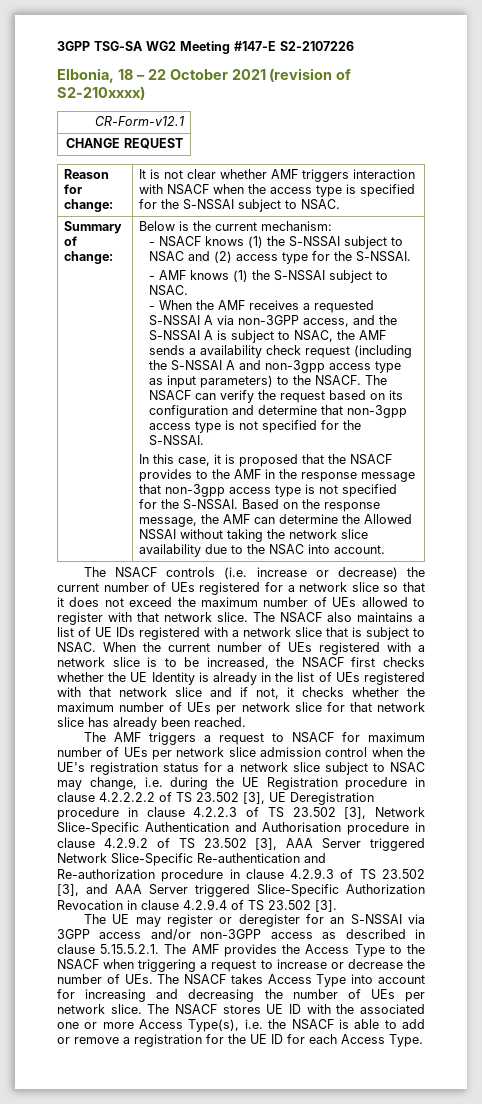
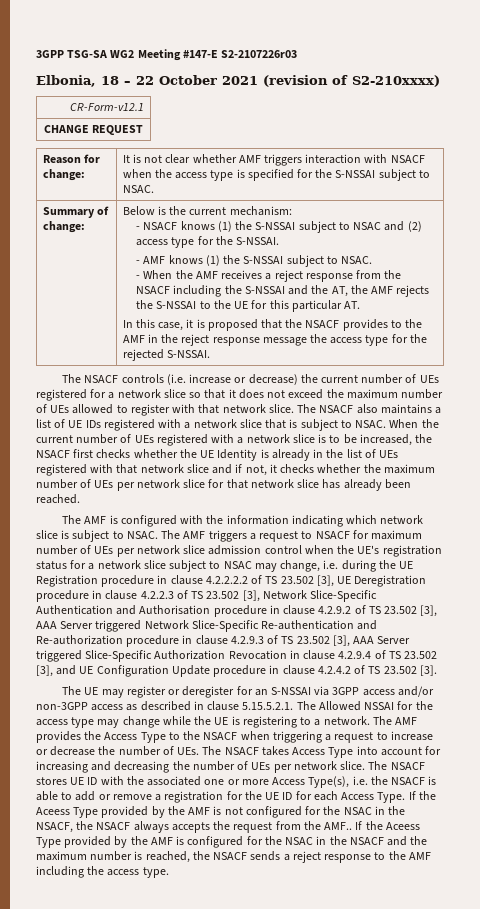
- 3GPP TSG-SA WG2 Meeting #147-E S2-2107226
+ 3GPP TSG-SA WG2 Meeting #147-E S2-2107226r03
- - When the AMF receives a requested S-NSSAI A via non-3GPP access, and the S-NSSAI A is subject to NSAC, the AMF sends a availability check request (including the S-NSSAI A and non-3gpp access type as input parameters) to the NSACF. The NSACF can verify the request based on its configuration and determine that non-3gpp access type is not specified for the S-NSSAI.
+ - When the AMF receives a reject response from the NSACF including the S-NSSAI and the AT, the AMF rejects the S-NSSAI to the UE for this particular AT.
- In this case, it is proposed that the NSACF provides to the AMF in the response message that non-3gpp access type is not specified for the S-NSSAI. Based on the response message, the AMF can determine the Allowed NSSAI without taking the network slice availability due to the NSAC into account.
+ In this case, it is proposed that the NSACF provides to the AMF in the reject response message the access type for the rejected S-NSSAI.
- The AMF triggers a request to NSACF for maximum number of UEs per network slice admission control when the UE's registration status for a network slice subject to NSAC may change, i.e. during the UE Registration procedure in clause 4.2.2.2.2 of TS 23.502 [3], UE Deregistration procedure in clause 4.2.2.3 of TS 23.502 [3], Network Slice-Specific Authentication and Authorisation procedure in clause 4.2.9.2 of TS 23.502 [3], AAA Server triggered Network Slice-Specific Re-authentication and Re-authorization procedure in clause 4.2.9.3 of TS 23.502 [3], and AAA Server triggered Slice-Specific Authorization Revocation in clause 4.2.9.4 of TS 23.502 [3].
+ The AMF is configured with the information indicating which network slice is subject to NSAC. The AMF triggers a request to NSACF for maximum number of UEs per network slice admission control when the UE's registration status for a network slice subject to NSAC may change, i.e. during the UE Registration procedure in clause 4.2.2.2.2 of TS 23.502 [3], UE Deregistration procedure in clause 4.2.2.3 of TS 23.502 [3], Network Slice-Specific Authentication and Authorisation procedure in clause 4.2.9.2 of TS 23.502 [3], AAA Server triggered Network Slice-Specific Re-authentication and Re-authorization procedure in clause 4.2.9.3 of TS 23.502 [3], AAA Server triggered Slice-Specific Authorization Revocation in clause 4.2.9.4 of TS 23.502 [3], and UE Configuration Update procedure in clause 4.2.4.2 of TS 23.502 [3].
- The UE may register or deregister for an S-NSSAI via 3GPP access and/or non-3GPP access as described in clause 5.15.5.2.1. The AMF provides the Access Type to the NSACF when triggering a request to increase or decrease the number of UEs. The NSACF takes Access Type into account for increasing and decreasing the number of UEs per network slice.
+ The UE may register or deregister for an S-NSSAI via 3GPP access and/or non-3GPP access as described in clause 5.15.5.2.1. The Allowed NSSAI for the access type may change while the UE is registering to a network. The AMF provides the Access Type to the NSACF when triggering a request to increase or decrease the number of UEs. The NSACF takes Access Type into account for increasing and decreasing the number of UEs per network slice.
+ If the Aceess Type provided by the AMF is not configured for the NSAC in the NSACF, the NSACF always accepts the request from the AMF.. If the Aceess Type provided by the AMF is configured for the NSAC in the NSACF and the maximum number is reached, the NSACF sends a reject response to the AMF including the access type.

